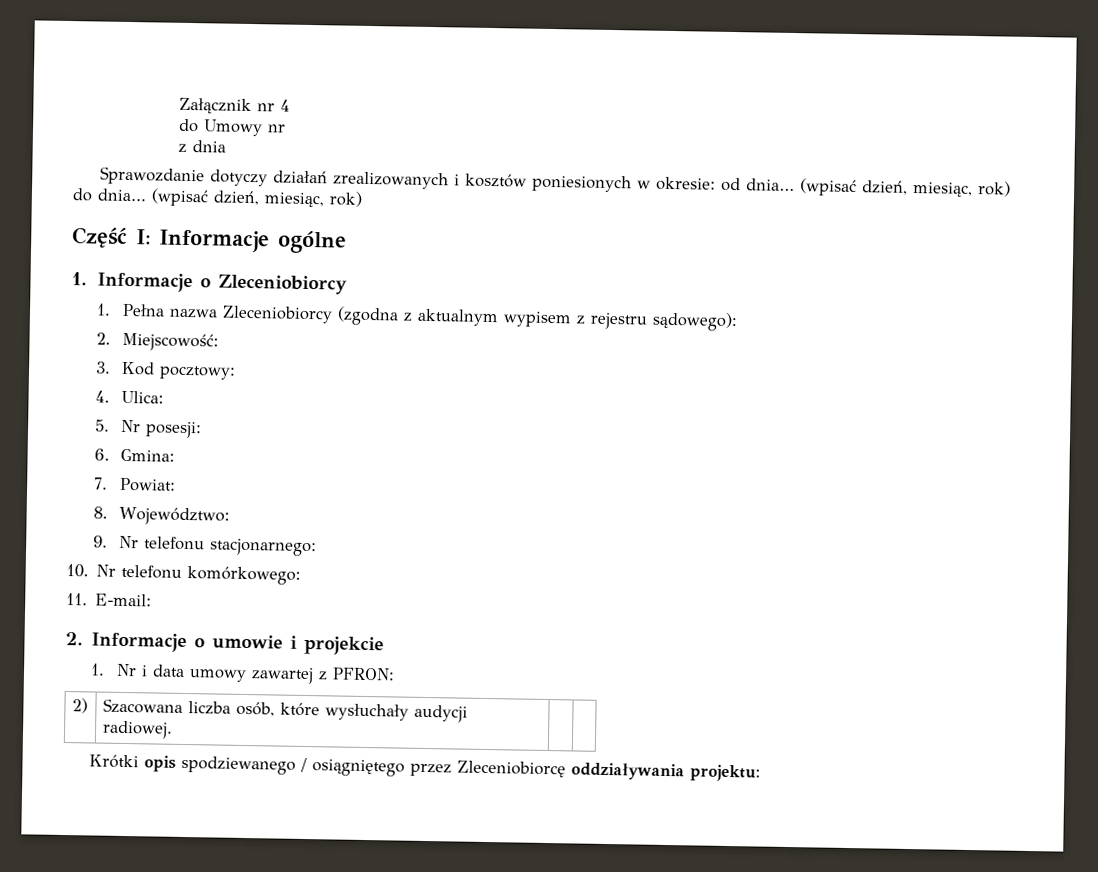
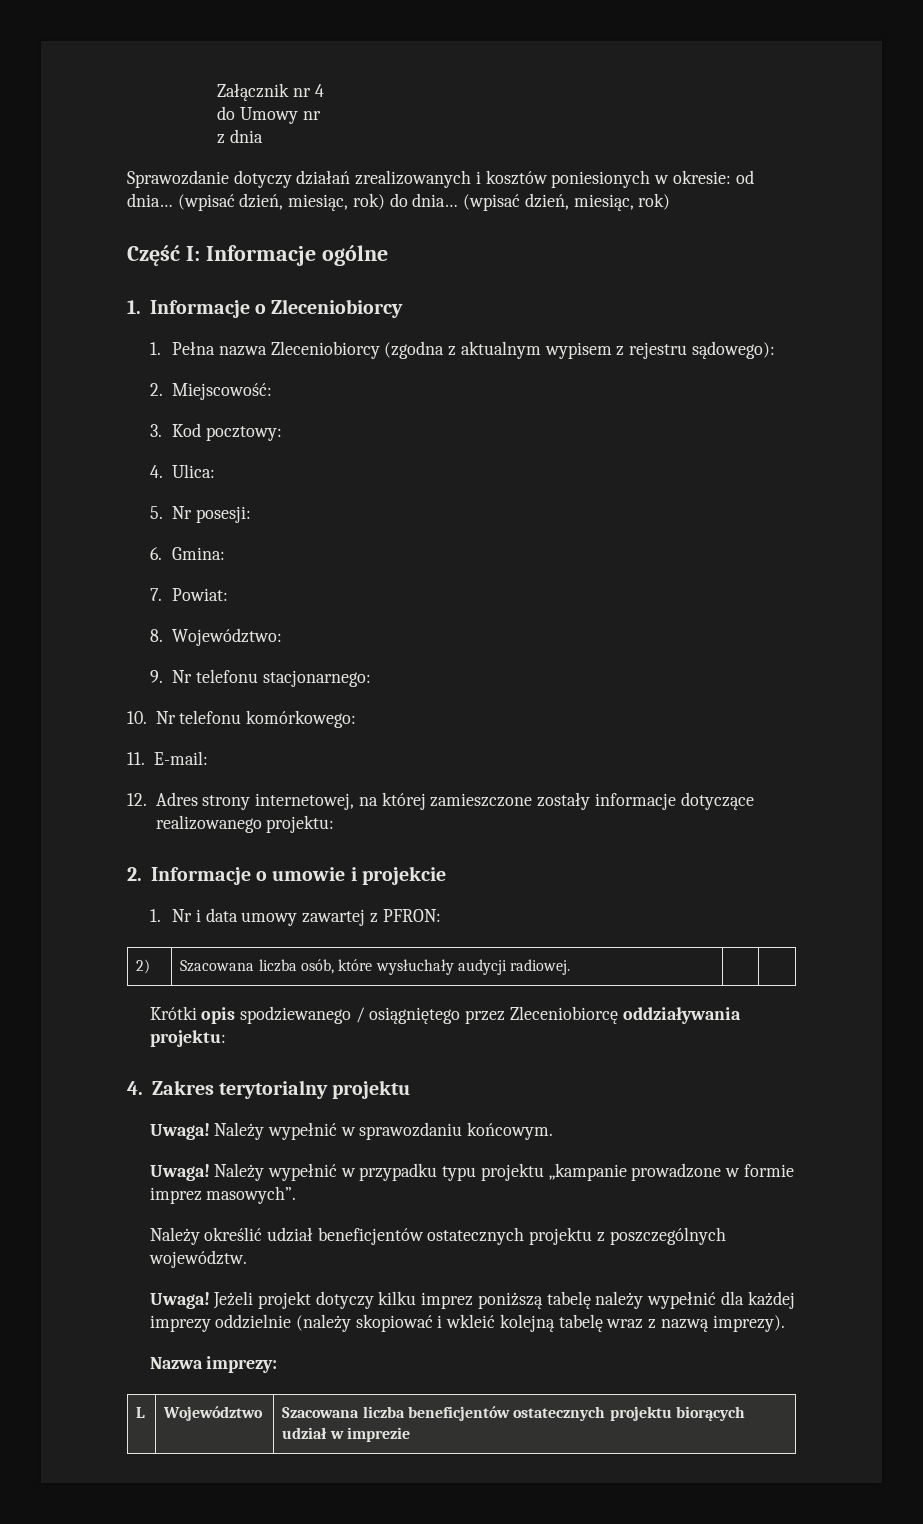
+ 12. Adres strony internetowej, na której zamieszczone zostały informacje dotyczące realizowanego projektu:
+ 4. Zakres terytorialny projektu
+ Uwaga! Należy wypełnić w sprawozdaniu końcowym.
+ Uwaga! Należy wypełnić w przypadku typu projektu „kampanie prowadzone w formie imprez masowych”.
+ Należy określić udział beneficjentów ostatecznych projektu z poszczególnych województw.
+ Uwaga! Jeżeli projekt dotyczy kilku imprez poniższą tabelę należy wypełnić dla każdej imprezy oddzielnie (należy skopiować i wkleić kolejną tabelę wraz z nazwą imprezy).
+ Nazwa imprezy:
+ L | Województwo | Szacowana liczba beneficjentów ostatecznych projektu biorących udział w imprezie

